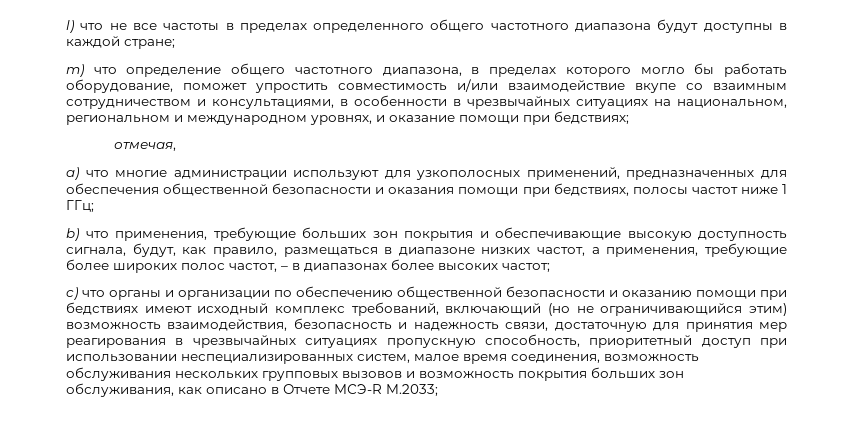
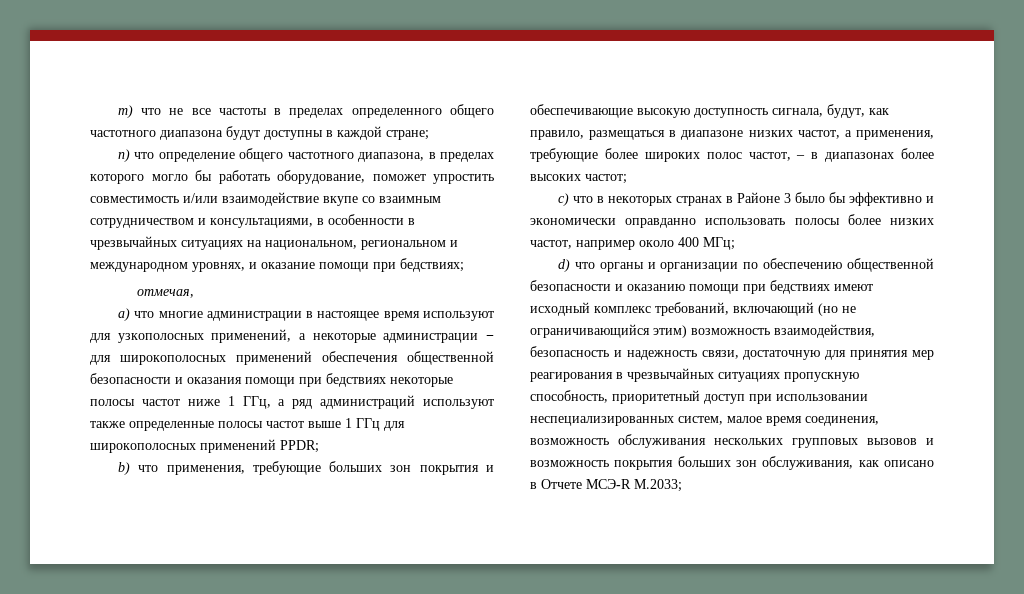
- l) что не все частоты в пределах определенного общего частотного диапазона будут доступны в каждой стране;
+ m) что не все частоты в пределах определенного общего частотного диапазона будут доступны в каждой стране;
- m) что определение общего частотного диапазона, в пределах которого могло бы работать оборудование, поможет упростить совместимость и/или взаимодействие вкупе со взаимным сотрудничеством и консультациями, в особенности в чрезвычайных ситуациях на национальном, региональном и международном уровнях, и оказание помощи при бедствиях;
+ n) что определение общего частотного диапазона, в пределах которого могло бы работать оборудование, поможет упростить совместимость и/или взаимодействие вкупе со взаимным сотрудничеством и консультациями, в особенности в чрезвычайных ситуациях на национальном, региональном и международном уровнях, и оказание помощи при бедствиях;
- a) что многие администрации используют для узкополосных применений, предназначенных для обеспечения общественной безопасности и оказания помощи при бедствиях, полосы частот ниже 1 ГГц;
+ a) что многие администрации в настоящее время используют для узкополосных применений, а некоторые администрации − для широкополосных применений обеспечения общественной безопасности и оказания помощи при бедствиях некоторые полосы частот ниже 1 ГГц, а ряд администраций используют также определенные полосы частот выше 1 ГГц для широкополосных применений PPDR;
- c) что органы и организации по обеспечению общественной безопасности и оказанию помощи при бедствиях имеют исходный комплекс требований, включающий (но не ограничивающийся этим) возможность взаимодействия, безопасность и надежность связи, достаточную для принятия мер реагирования в чрезвычайных ситуациях пропускную способность, приоритетный доступ при использовании неспециализированных систем, малое время соединения, возможность обслуживания нескольких групповых вызовов и возможность покрытия больших зон обслуживания, как описано в Отчете МСЭ-R M.2033;
+ c) что в некоторых странах в Районе 3 было бы эффективно и экономически оправданно использовать полосы более низких частот, например около 400 МГц;
+ d) что органы и организации по обеспечению общественной безопасности и оказанию помощи при бедствиях имеют исходный комплекс требований, включающий (но не ограничивающийся этим) возможность взаимодействия, безопасность и надежность связи, достаточную для принятия мер реагирования в чрезвычайных ситуациях пропускную способность, приоритетный доступ при использовании неспециализированных систем, малое время соединения, возможность обслуживания нескольких групповых вызовов и возможность покрытия больших зон обслуживания, как описано в Отчете МСЭ-R M.2033;

